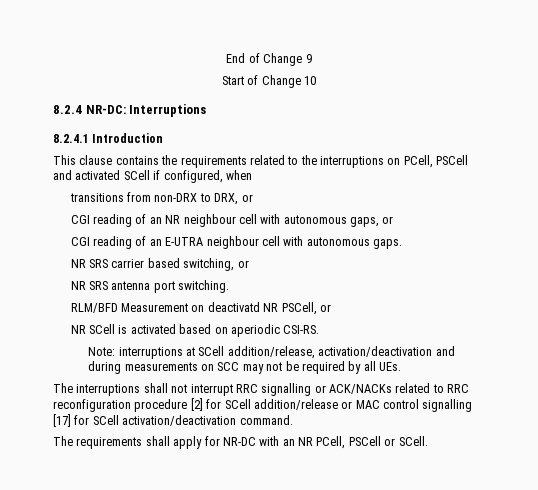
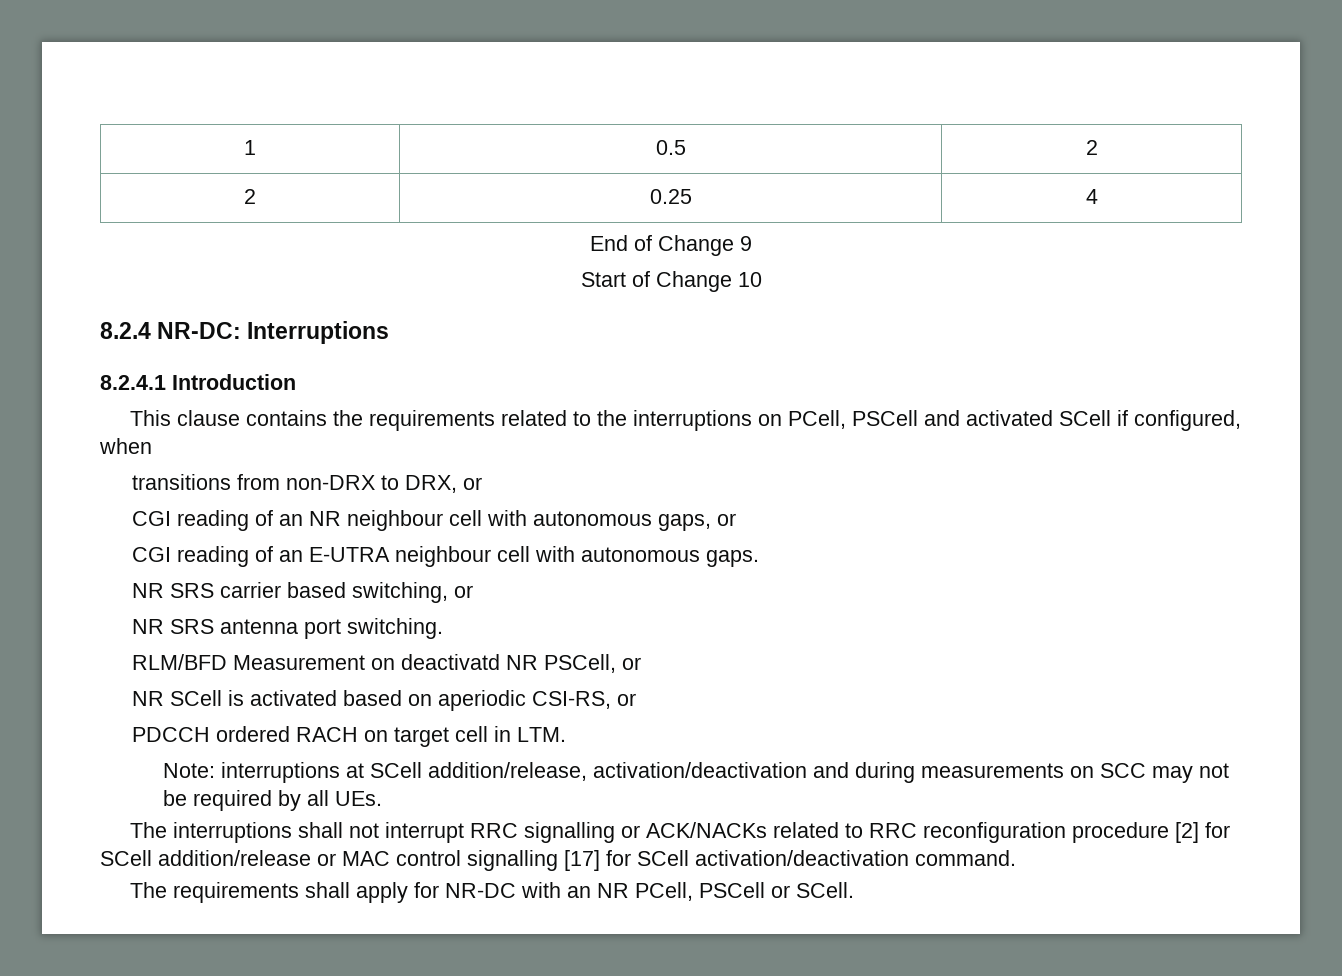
+ 1 | 0.5 | 2
+ 2 | 0.25 | 4
- NR SCell is activated based on aperiodic CSI-RS.
+ NR SCell is activated based on aperiodic CSI-RS, or
+ PDCCH ordered RACH on target cell in LTM.

